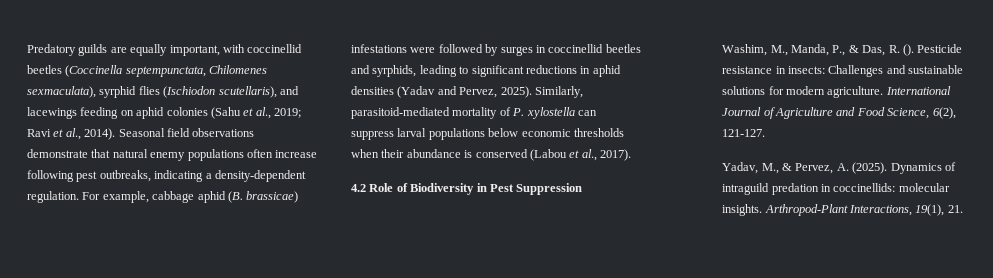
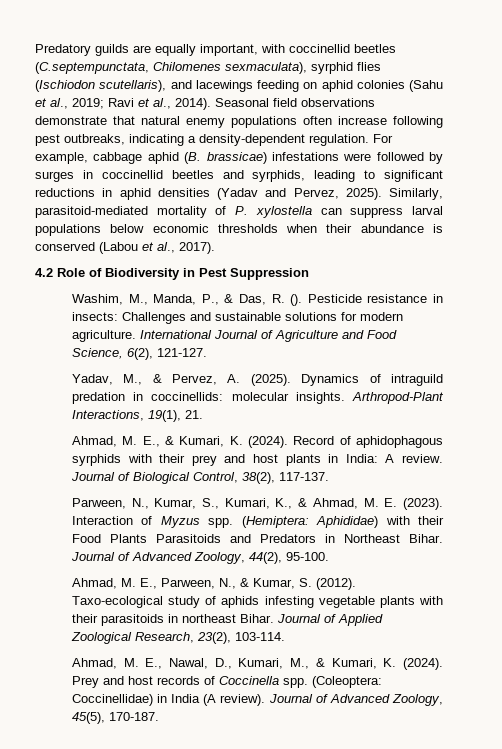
- Predatory guilds are equally important, with coccinellid beetles (Coccinella septempunctata, Chilomenes sexmaculata), syrphid flies (Ischiodon scutellaris), and lacewings feeding on aphid colonies (Sahu et al., 2019; Ravi et al., 2014).
+ Predatory guilds are equally important, with coccinellid beetles (C.septempunctata, Chilomenes sexmaculata), syrphid flies (Ischiodon scutellaris), and lacewings feeding on aphid colonies (Sahu et al., 2019; Ravi et al., 2014).
+ Ahmad, M. E., & Kumari, K. (2024). Record of aphidophagous syrphids with their prey and host plants in India: A review. Journal of Biological Control, 38(2), 117-137.
+ Parween, N., Kumar, S., Kumari, K., & Ahmad, M. E. (2023). Interaction of Myzus spp. (Hemiptera: Aphididae) with their Food Plants Parasitoids and Predators in Northeast Bihar. Journal of Advanced Zoology, 44(2), 95-100.
+ Ahmad, M. E., Parween, N., & Kumar, S. (2012). Taxo-ecological study of aphids infesting vegetable plants with their parasitoids in northeast Bihar. Journal of Applied Zoological Research, 23(2), 103-114.
+ Ahmad, M. E., Nawal, D., Kumari, M., & Kumari, K. (2024). Prey and host records of Coccinella spp. (Coleoptera: Coccinellidae) in India (A review). Journal of Advanced Zoology, 45(5), 170-187.

